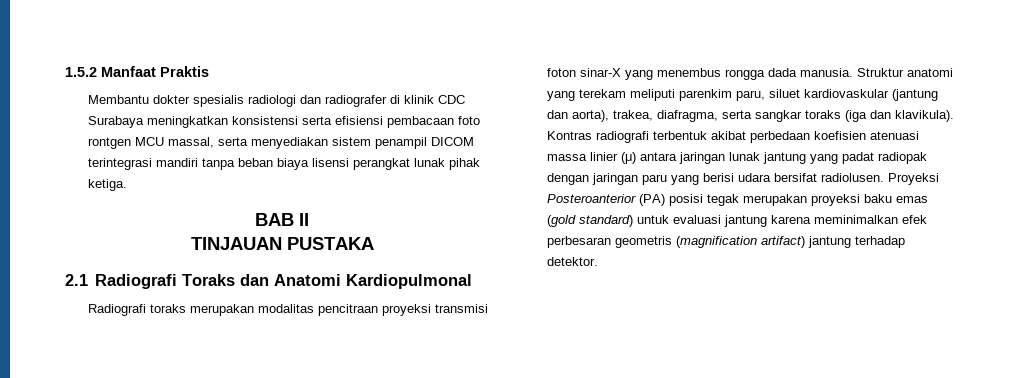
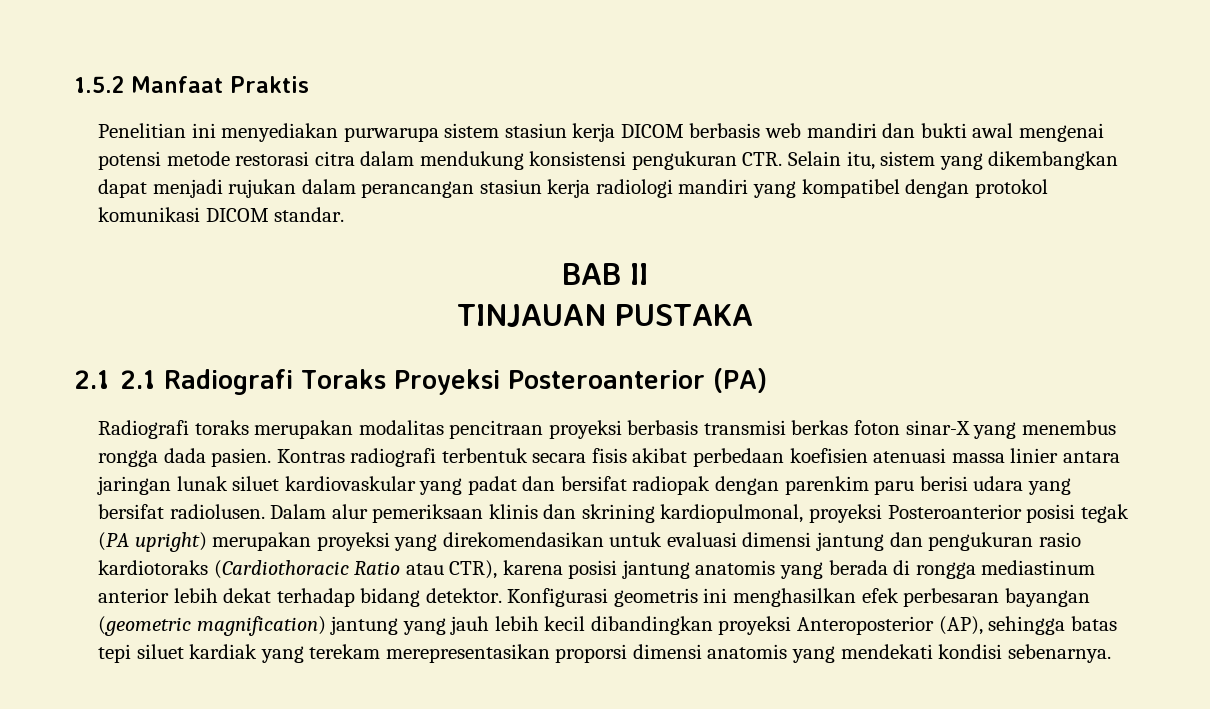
- Membantu dokter spesialis radiologi dan radiografer di klinik CDC Surabaya meningkatkan konsistensi serta efisiensi pembacaan foto rontgen MCU massal, serta menyediakan sistem penampil DICOM terintegrasi mandiri tanpa beban biaya lisensi perangkat lunak pihak ketiga.
+ Penelitian ini menyediakan purwarupa sistem stasiun kerja DICOM berbasis web mandiri dan bukti awal mengenai potensi metode restorasi citra dalam mendukung konsistensi pengukuran CTR. Selain itu, sistem yang dikembangkan dapat menjadi rujukan dalam perancangan stasiun kerja radiologi mandiri yang kompatibel dengan protokol komunikasi DICOM standar.
- 2.1 Radiografi Toraks dan Anatomi Kardiopulmonal
+ 2.1 2.1 Radiografi Toraks Proyeksi Posteroanterior (PA)
- Radiografi toraks merupakan modalitas pencitraan proyeksi transmisi foton sinar-X yang menembus rongga dada manusia. Struktur anatomi yang terekam meliputi parenkim paru, siluet kardiovaskular (jantung dan aorta), trakea, diafragma, serta sangkar toraks (iga dan klavikula).
+ Radiografi toraks merupakan modalitas pencitraan proyeksi berbasis transmisi berkas foton sinar-X yang menembus rongga dada pasien.
- Kontras radiografi terbentuk akibat perbedaan koefisien atenuasi massa linier (μ) antara jaringan lunak jantung yang padat radiopak dengan jaringan paru yang berisi udara bersifat radiolusen. Proyeksi Posteroanterior (PA) posisi tegak merupakan proyeksi baku emas (gold standard) untuk evaluasi jantung karena meminimalkan efek perbesaran geometris (magnification artifact) jantung terhadap detektor.
+ Kontras radiografi terbentuk secara fisis akibat perbedaan koefisien atenuasi massa linier antara jaringan lunak siluet kardiovaskular yang padat dan bersifat radiopak dengan parenkim paru berisi udara yang bersifat radiolusen. Dalam alur pemeriksaan klinis dan skrining kardiopulmonal, proyeksi Posteroanterior posisi tegak (PA upright) merupakan proyeksi yang direkomendasikan untuk evaluasi dimensi jantung dan pengukuran rasio kardiotoraks (Cardiothoracic Ratio atau CTR), karena posisi jantung anatomis yang berada di rongga mediastinum anterior lebih dekat terhadap bidang detektor. Konfigurasi geometris ini menghasilkan efek perbesaran bayangan (geometric magnification) jantung yang jauh lebih kecil dibandingkan proyeksi Anteroposterior (AP), sehingga batas tepi siluet kardiak yang terekam merepresentasikan proporsi dimensi anatomis yang mendekati kondisi sebenarnya.

